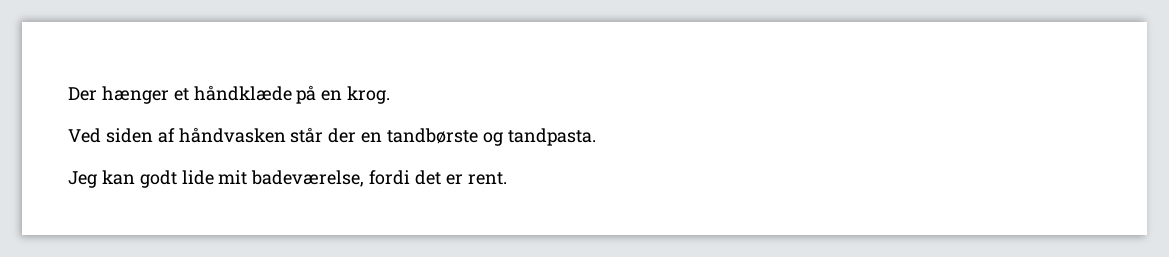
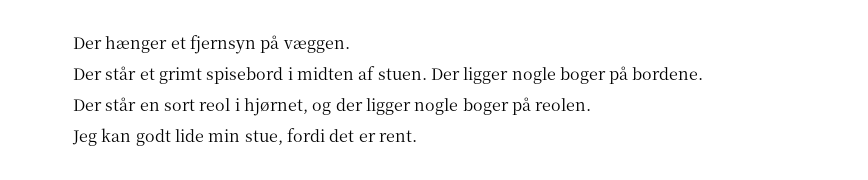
- Der hænger et håndklæde på en krog.
- Ved siden af håndvasken står der en tandbørste og tandpasta.
+ Der hænger et fjernsyn på væggen.
+ Der står et grimt spisebord i midten af stuen. Der ligger nogle boger på bordene.
+ Der står en sort reol i hjørnet, og der ligger nogle boger på reolen.
- Jeg kan godt lide mit badeværelse, fordi det er rent.
+ Jeg kan godt lide min stue, fordi det er rent.

